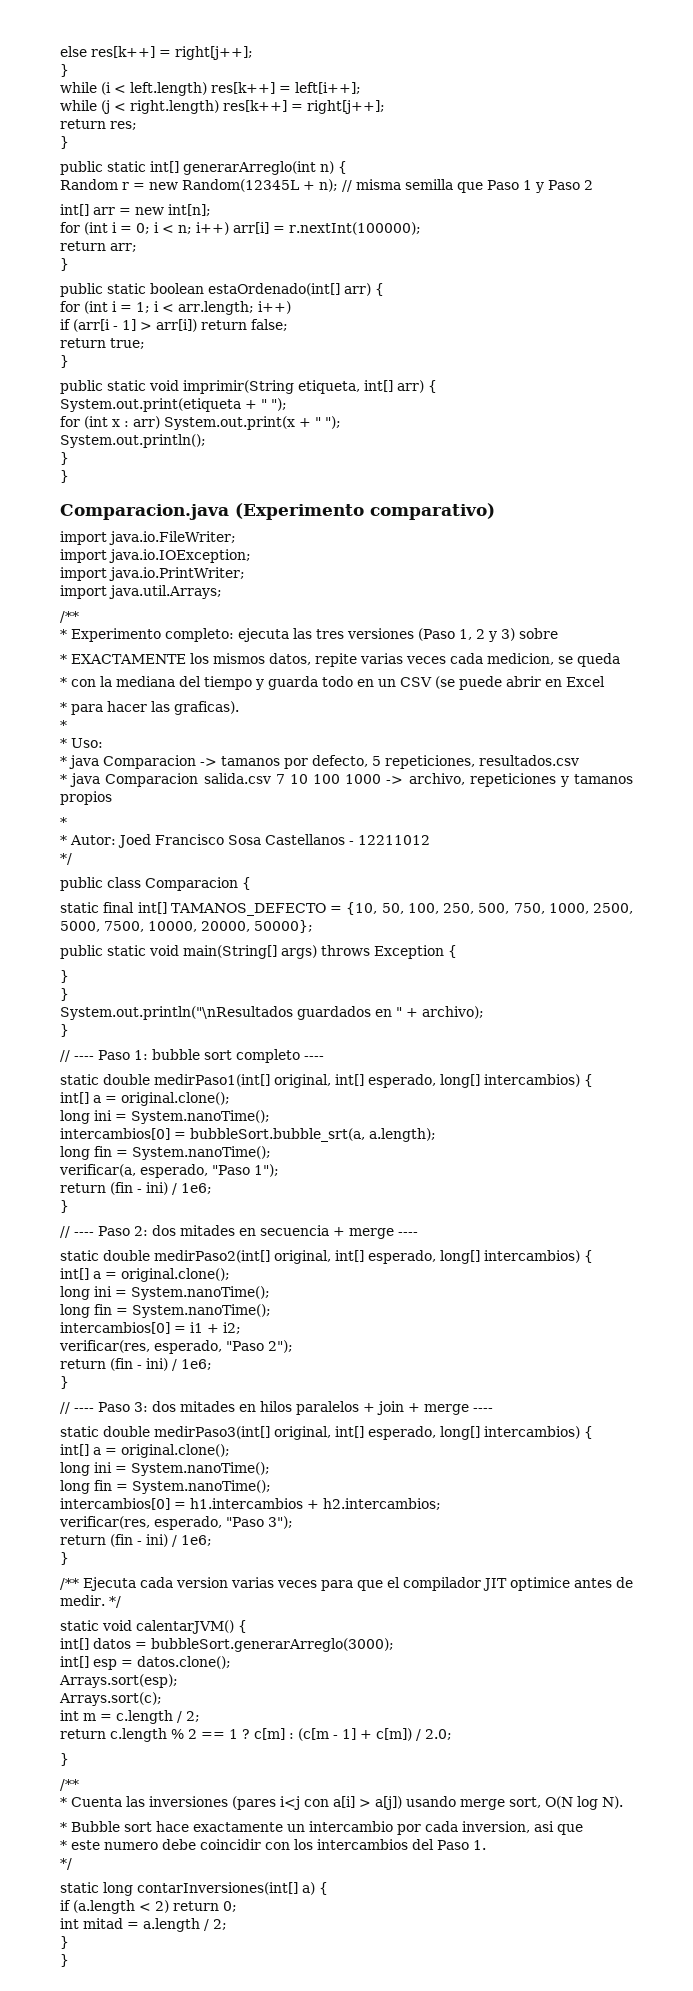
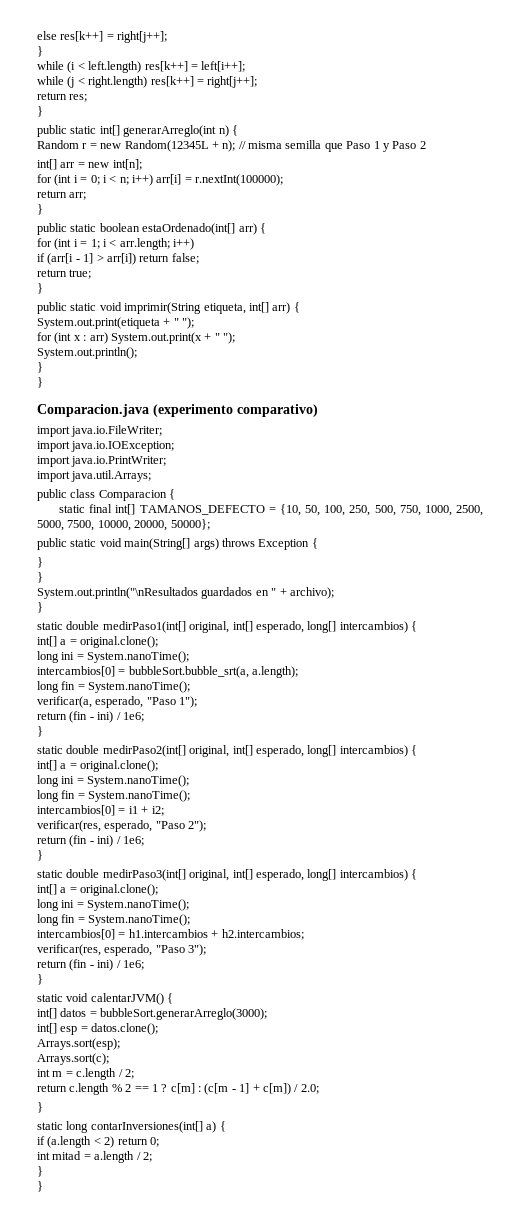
- Comparacion.java (Experimento comparativo)
+ Comparacion.java (experimento comparativo)
  import java.util.Arrays;
- /**
- * Experimento completo: ejecuta las tres versiones (Paso 1, 2 y 3) sobre
- * EXACTAMENTE los mismos datos, repite varias veces cada medicion, se queda
- * con la mediana del tiempo y guarda todo en un CSV (se puede abrir en Excel
- * para hacer las graficas).
- *
- * Uso:
- * java Comparacion -> tamanos por defecto, 5 repeticiones, resultados.csv
- * java Comparacion salida.csv 7 10 100 1000 -> archivo, repeticiones y tamanos propios
- *
- * Autor: Joed Francisco Sosa Castellanos - 12211012
- */
- // ---- Paso 1: bubble sort completo ----
- // ---- Paso 2: dos mitades en secuencia + merge ----
- // ---- Paso 3: dos mitades en hilos paralelos + join + merge ----
- /** Ejecuta cada version varias veces para que el compilador JIT optimice antes de medir. */
  return c.length % 2 == 1 ? c[m] : (c[m - 1] + c[m]) / 2.0;
  }
- /**
- * Cuenta las inversiones (pares i<j con a[i] > a[j]) usando merge sort, O(N log N).
- * Bubble sort hace exactamente un intercambio por cada inversion, asi que
- * este numero debe coincidir con los intercambios del Paso 1.
- */

